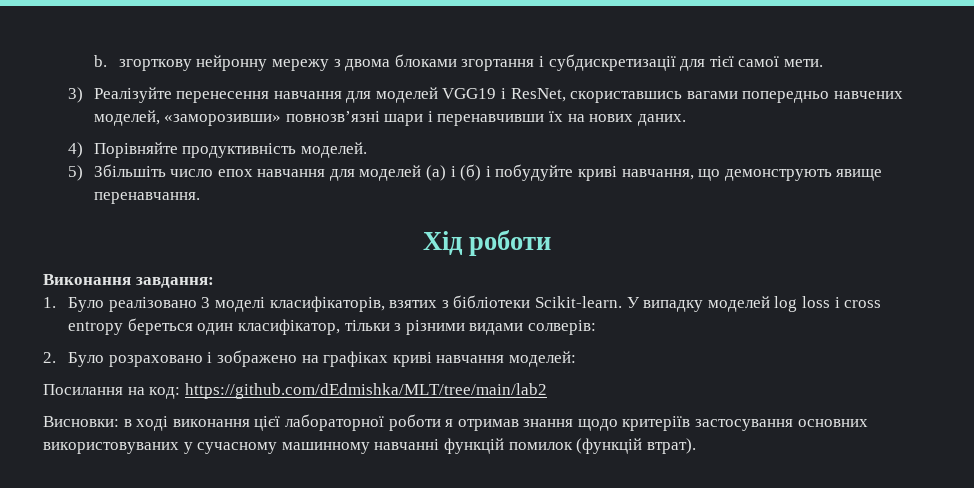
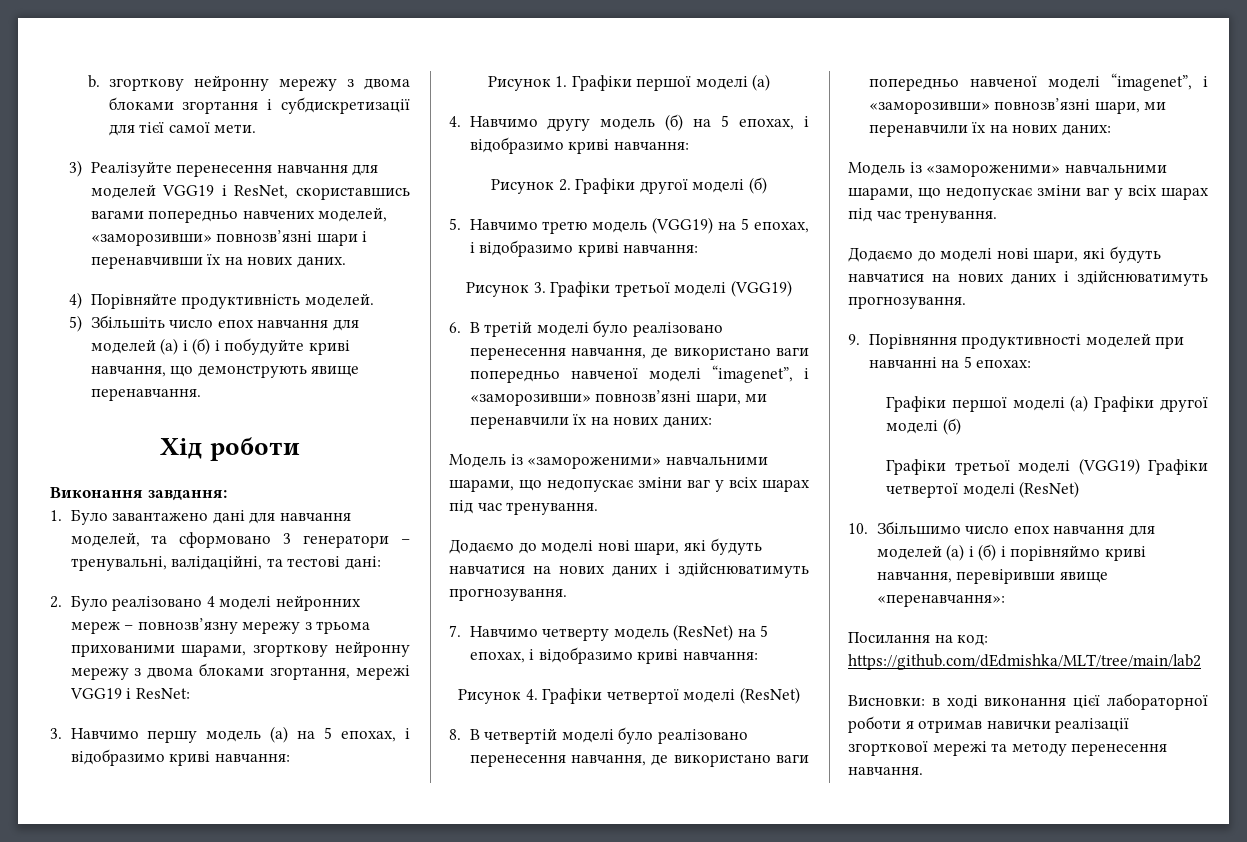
- 1. Було реалізовано 3 моделі класифікаторів, взятих з бібліотеки Scikit-learn. У випадку моделей log loss і cross entropy береться один класифікатор, тільки з різними видами солверів:
- 2. Було розраховано і зображено на графіках криві навчання моделей:
+ 1. Було завантажено дані для навчання моделей, та сформовано 3 генератори – тренувальні, валідаційні, та тестові дані:
+ 2. Було реалізовано 4 моделі нейронних мереж – повнозв’язну мережу з трьома прихованими шарами, згорткову нейронну мережу з двома блоками згортання, мережі VGG19 і ResNet:
+ 3. Навчимо першу модель (а) на 5 епохах, і відобразимо криві навчання:
+ Рисунок 1. Графіки першої моделі (а)
+ 4. Навчимо другу модель (б) на 5 епохах, і відобразимо криві навчання:
+ Рисунок 2. Графіки другої моделі (б)
+ 5. Навчимо третю модель (VGG19) на 5 епохах, і відобразимо криві навчання:
+ Рисунок 3. Графіки третьої моделі (VGG19)
+ 6. В третій моделі було реалізовано перенесення навчання, де використано ваги попередньо навченої моделі “imagenet”, і «заморозивши» повнозв’язні шари, ми перенавчили їх на нових даних:
+ Модель із «замороженими» навчальними шарами, що недопускає зміни ваг у всіх шарах під час тренування.
+ Додаємо до моделі нові шари, які будуть навчатися на нових даних і здійснюватимуть прогнозування.
+ 7. Навчимо четверту модель (ResNet) на 5 епохах, і відобразимо криві навчання:
+ Рисунок 4. Графіки четвертої моделі (ResNet)
+ 8. В четвертій моделі було реалізовано перенесення навчання, де використано ваги попередньо навченої моделі “imagenet”, і «заморозивши» повнозв’язні шари, ми перенавчили їх на нових даних:
+ Модель із «замороженими» навчальними шарами, що недопускає зміни ваг у всіх шарах під час тренування.
+ Додаємо до моделі нові шари, які будуть навчатися на нових даних і здійснюватимуть прогнозування.
+ 9. Порівняння продуктивності моделей при навчанні на 5 епохах:
+ Графіки першої моделі (а) Графіки другої моделі (б)
+ Графіки третьої моделі (VGG19) Графіки четвертої моделі (ResNet)
+ 10. Збільшимо число епох навчання для моделей (а) і (б) і порівняймо криві навчання, перевіривши явище «перенавчання»:
- Висновки: в ході виконання цієї лабораторної роботи я отримав знання щодо критеріїв застосування основних використовуваних у сучасному машинному навчанні функцій помилок (функцій втрат).
+ Висновки: в ході виконання цієї лабораторної роботи я отримав навички реалізації згорткової мережі та методу перенесення навчання.

